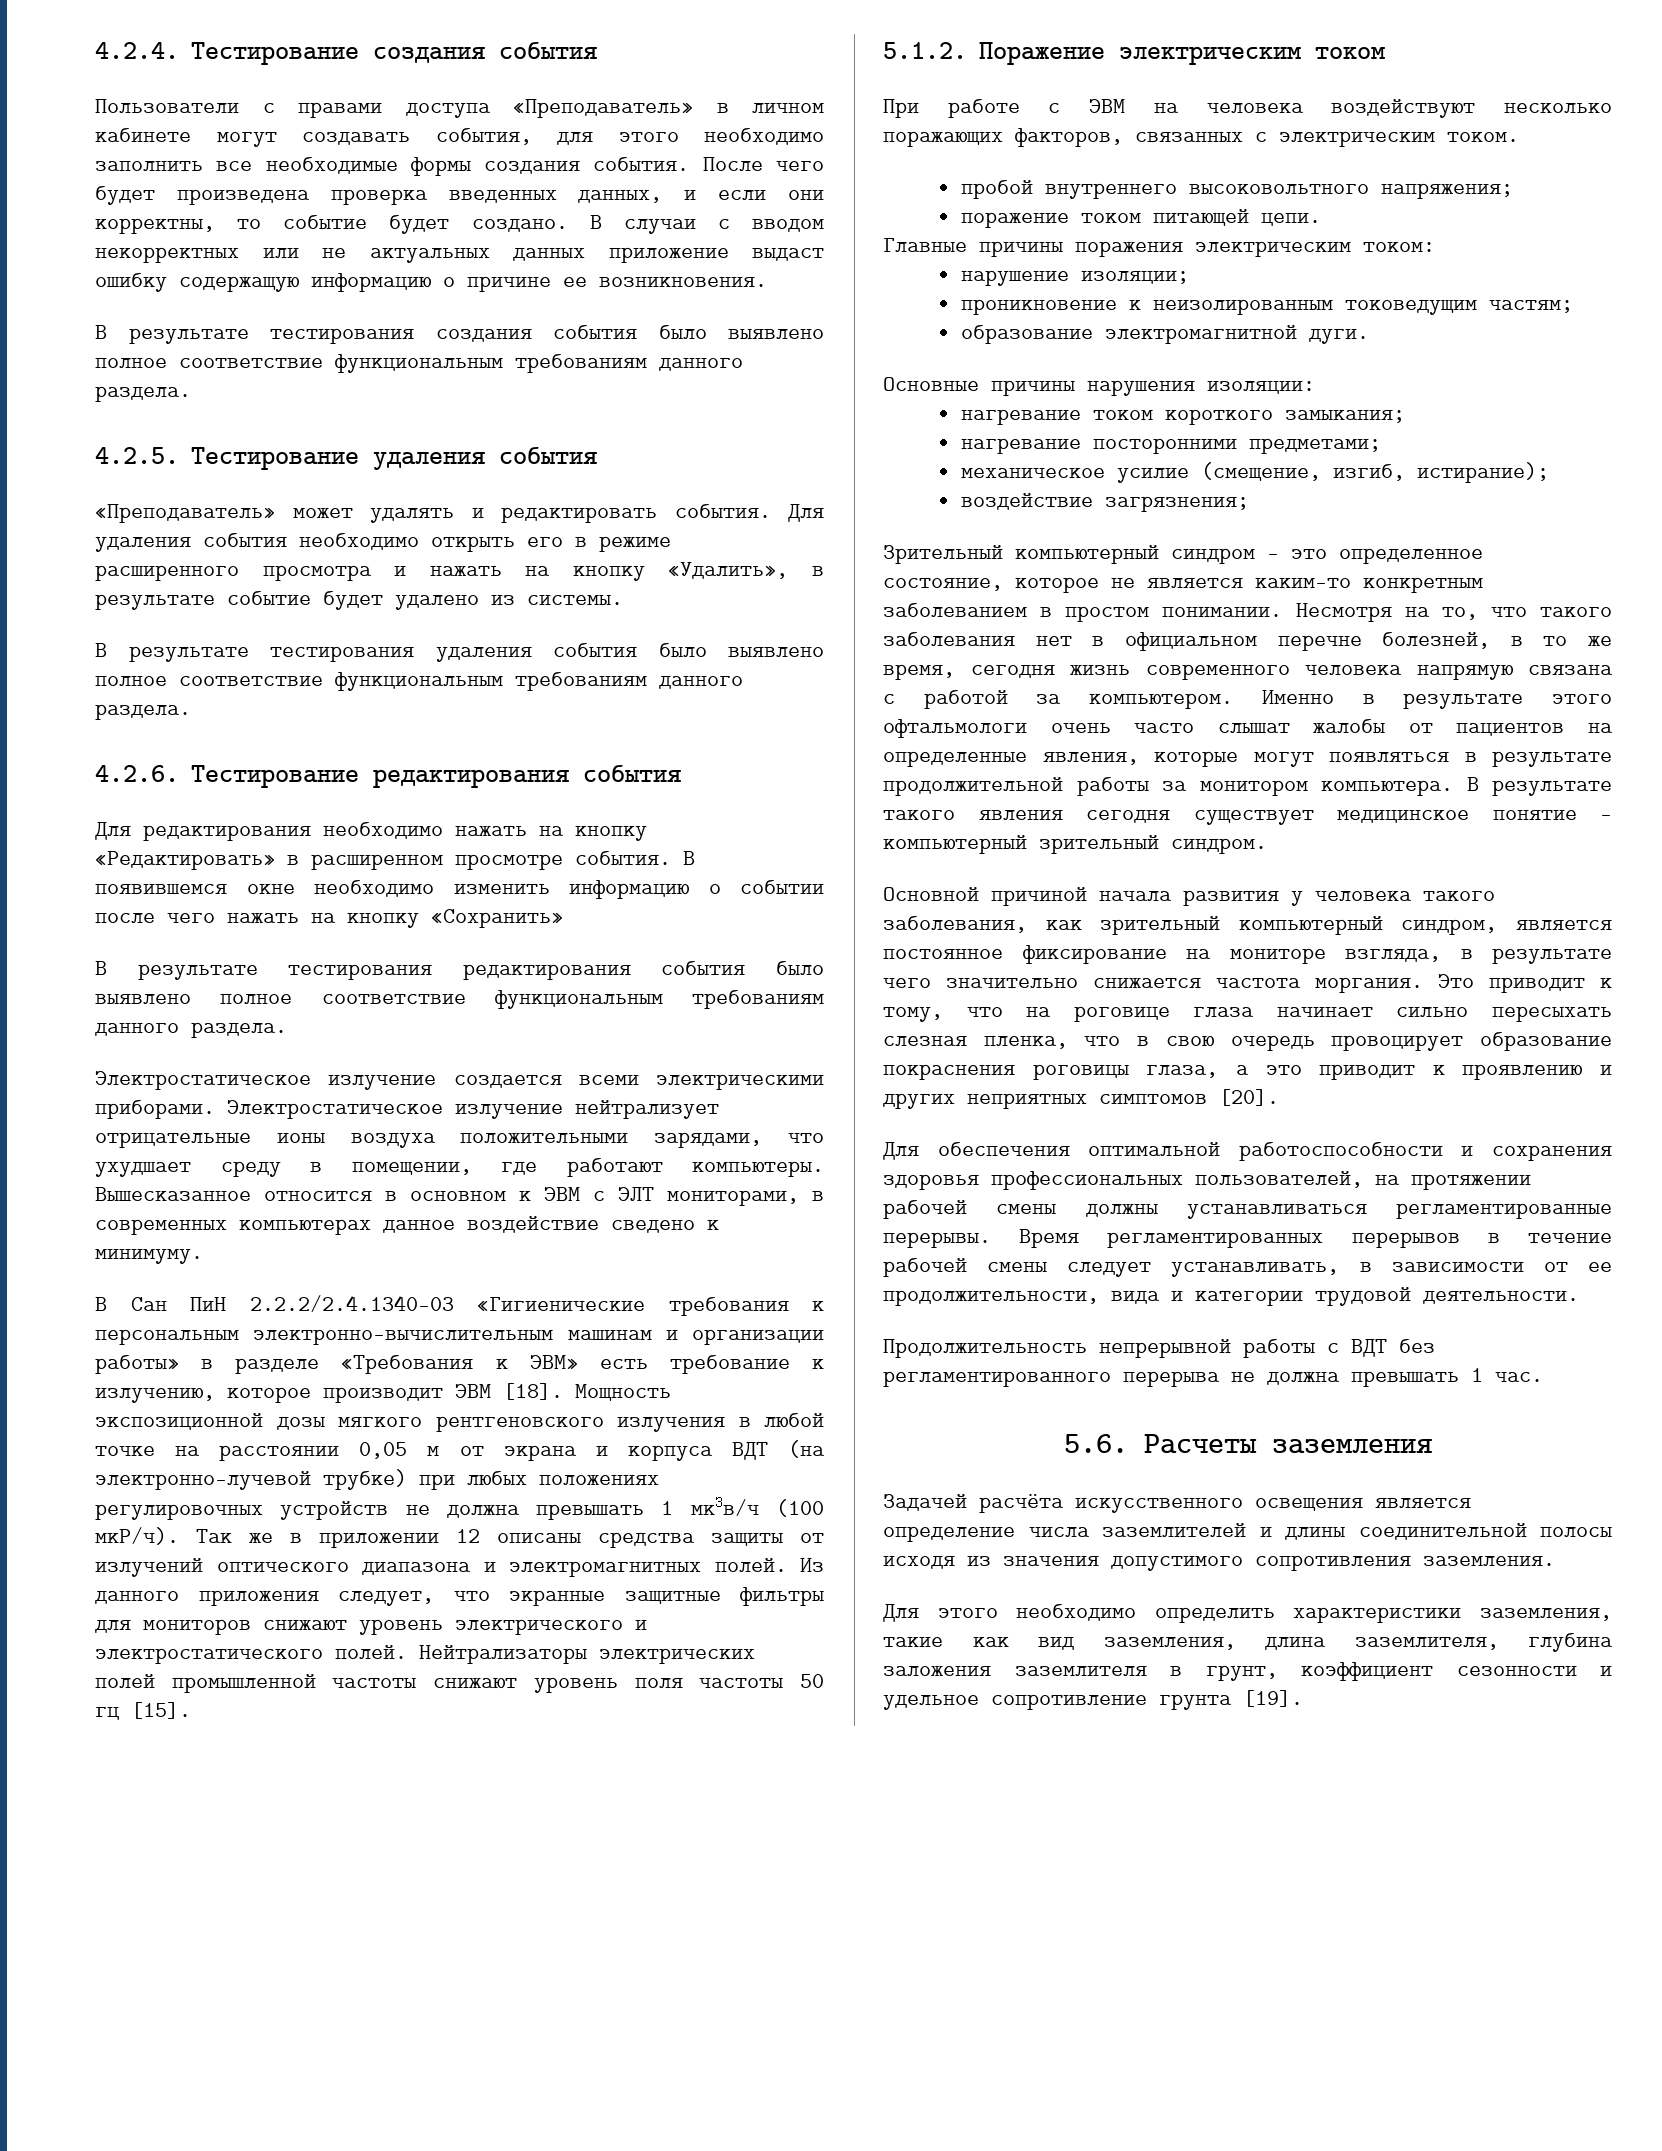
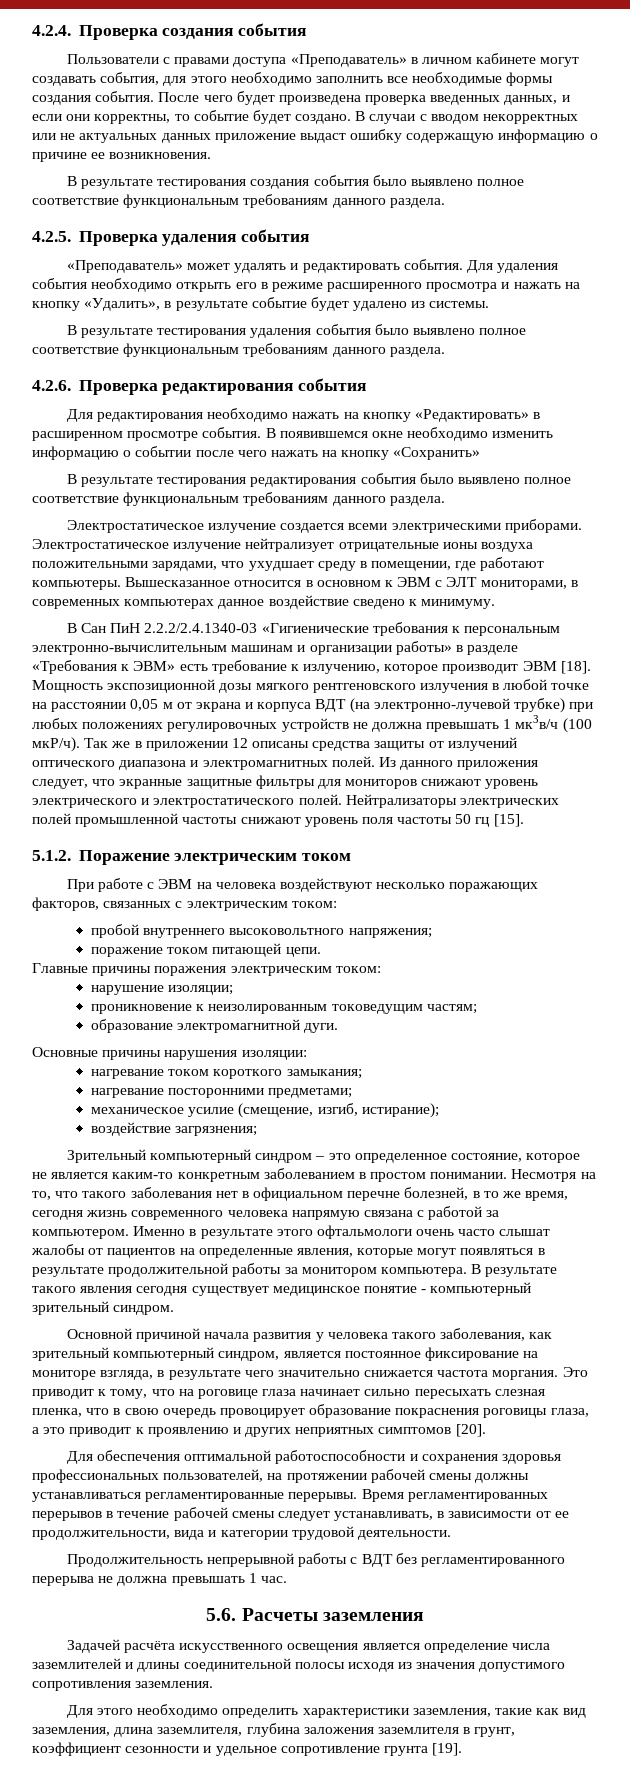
- 4.2.4. Тестирование создания события
+ 4.2.4. Проверка создания события
- 4.2.5. Тестирование удаления события
+ 4.2.5. Проверка удаления события
- 4.2.6. Тестирование редактирования события
+ 4.2.6. Проверка редактирования события
- При работе с ЭВМ на человека воздействуют несколько поражающих факторов, связанных с электрическим током.
+ При работе с ЭВМ на человека воздействуют несколько поражающих факторов, связанных с электрическим током:

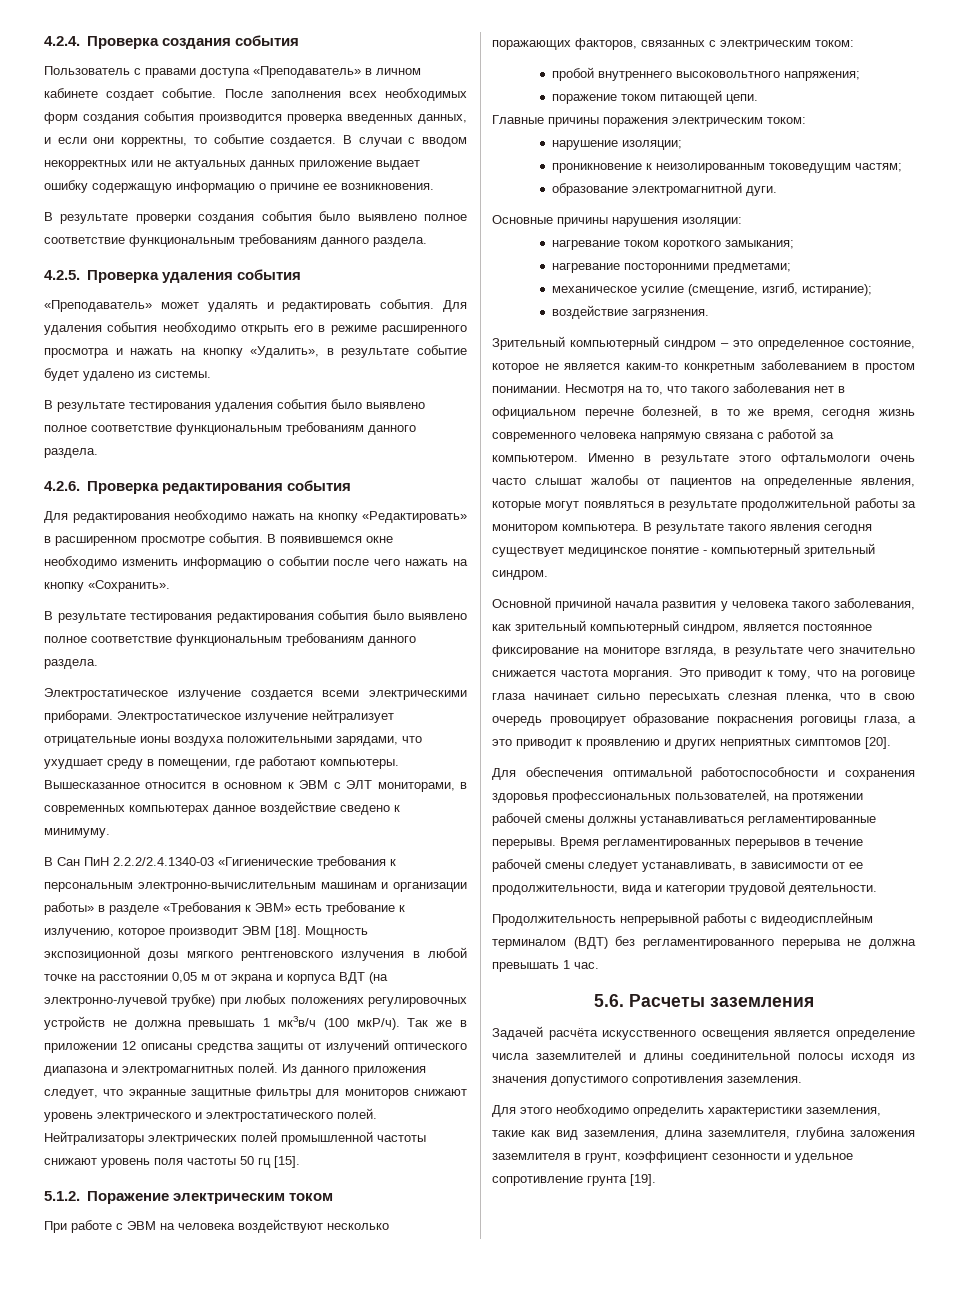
- Пользователи с правами доступа «Преподаватель» в личном кабинете могут создавать события, для этого необходимо заполнить все необходимые формы создания события. После чего будет произведена проверка введенных данных, и если они корректны, то событие будет создано.
+ Пользователь с правами доступа «Преподаватель» в личном кабинете создает событие. После заполнения всех необходимых форм создания события производится проверка введенных данных, и если они корректны, то событие создается.
- В случаи с вводом некорректных или не актуальных данных приложение выдаст ошибку содержащую информацию о причине ее возникновения.
+ В случаи с вводом некорректных или не актуальных данных приложение выдает ошибку содержащую информацию о причине ее возникновения.
- В результате тестирования создания события было выявлено полное соответствие функциональным требованиям данного раздела.
+ В результате проверки создания события было выявлено полное соответствие функциональным требованиям данного раздела.
- В появившемся окне необходимо изменить информацию о событии после чего нажать на кнопку «Сохранить»
+ В появившемся окне необходимо изменить информацию о событии после чего нажать на кнопку «Сохранить».
- воздействие загрязнения;
+ воздействие загрязнения.
- Продолжительность непрерывной работы с ВДТ без регламентированного перерыва не должна превышать 1 час.
+ Продолжительность непрерывной работы с видеодисплейным терминалом (ВДТ) без регламентированного перерыва не должна превышать 1 час.

